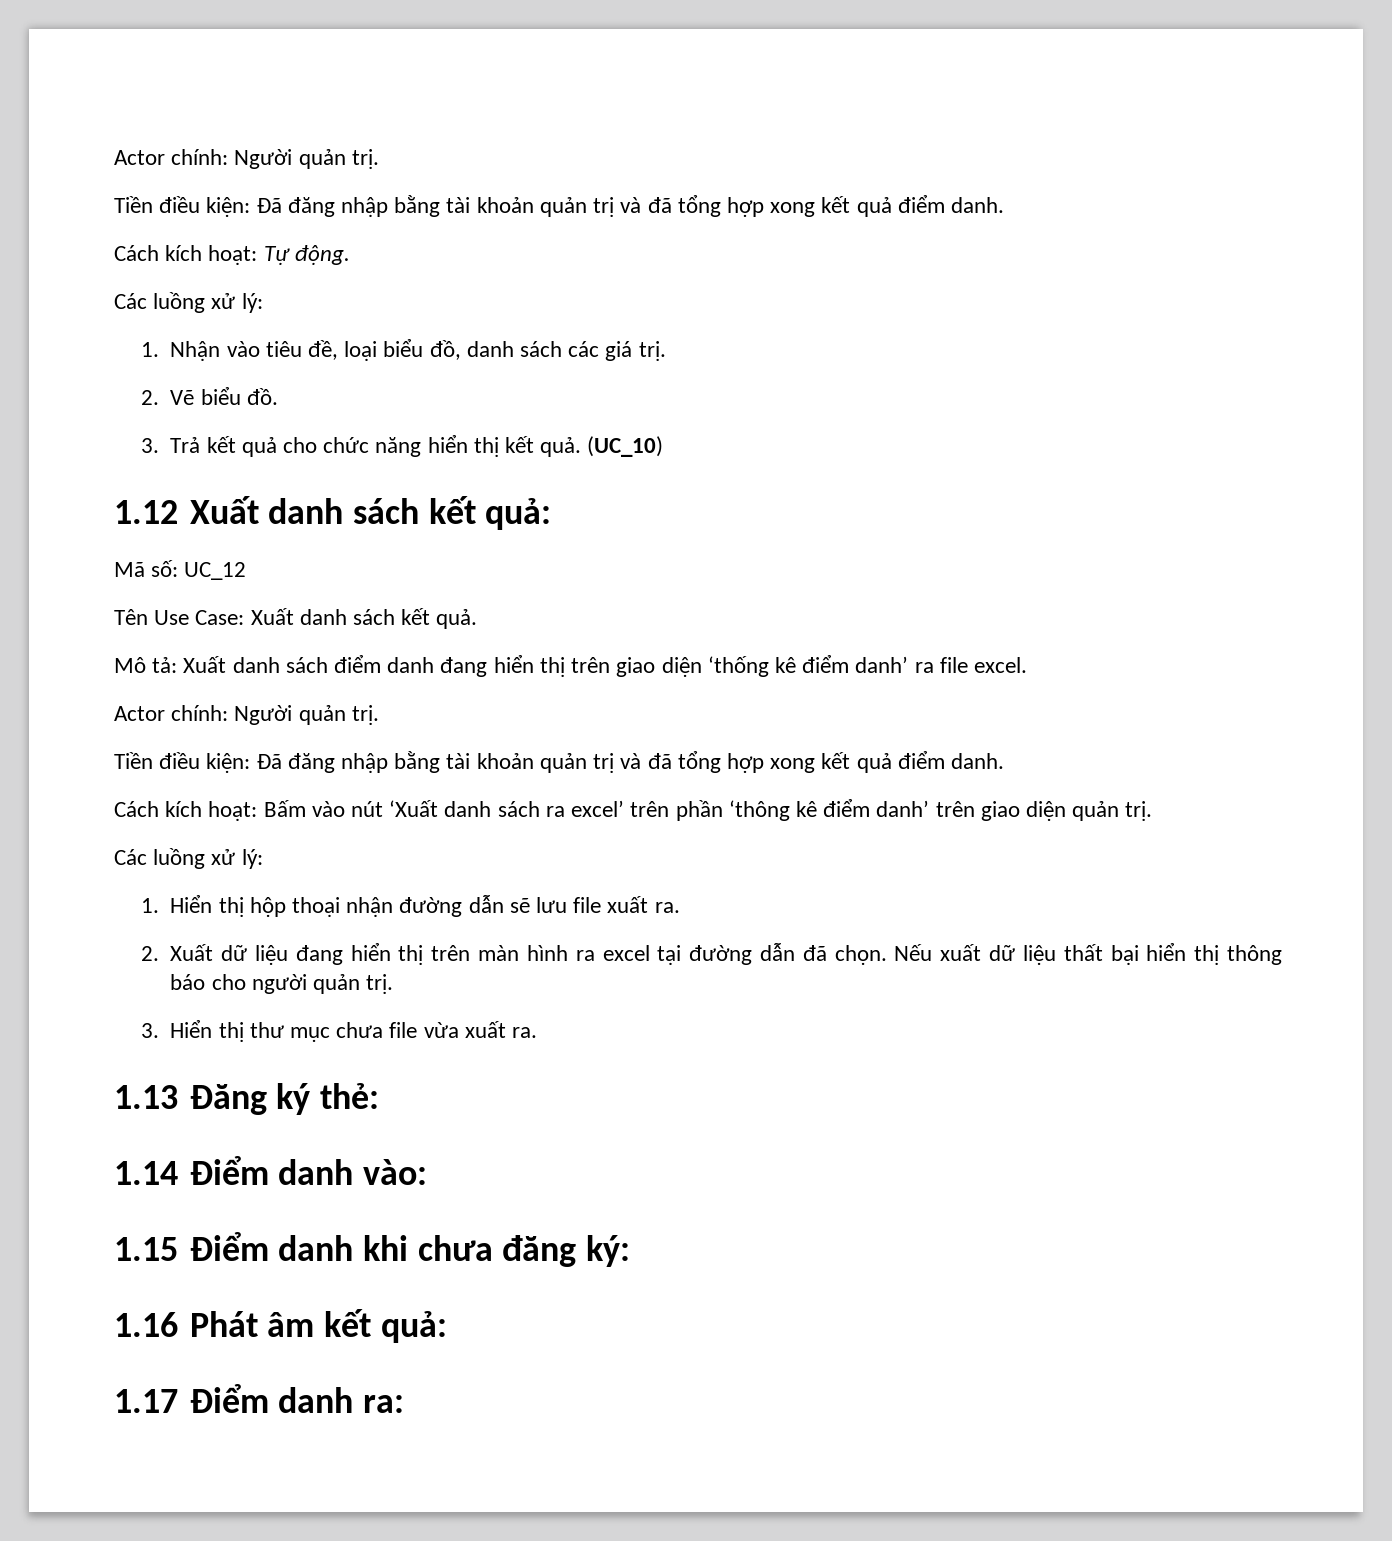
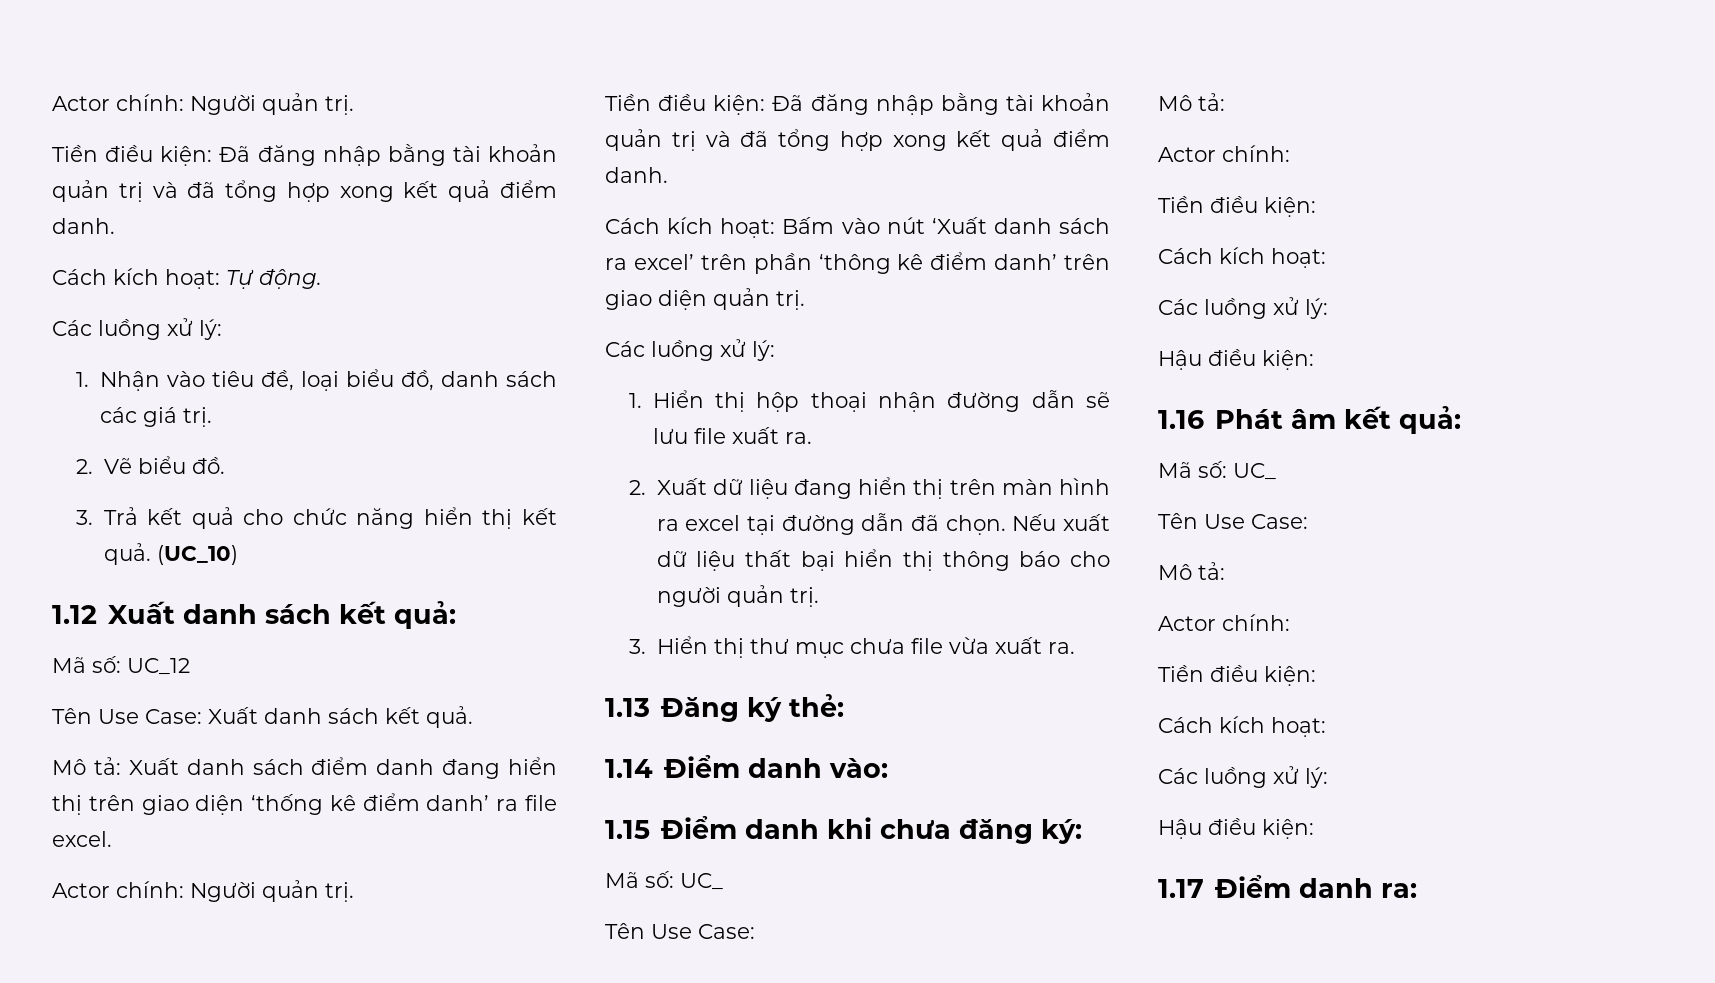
  1.15 Điểm danh khi chưa đăng ký:
+ Mã số: UC_
+ Tên Use Case:
+ Mô tả:
+ Actor chính:
+ Tiền điều kiện:
+ Cách kích hoạt:
+ Các luồng xử lý:
+ Hậu điều kiện:
  1.16 Phát âm kết quả:
+ Mã số: UC_
+ Tên Use Case:
+ Mô tả:
+ Actor chính:
+ Tiền điều kiện:
+ Cách kích hoạt:
+ Các luồng xử lý:
+ Hậu điều kiện:

